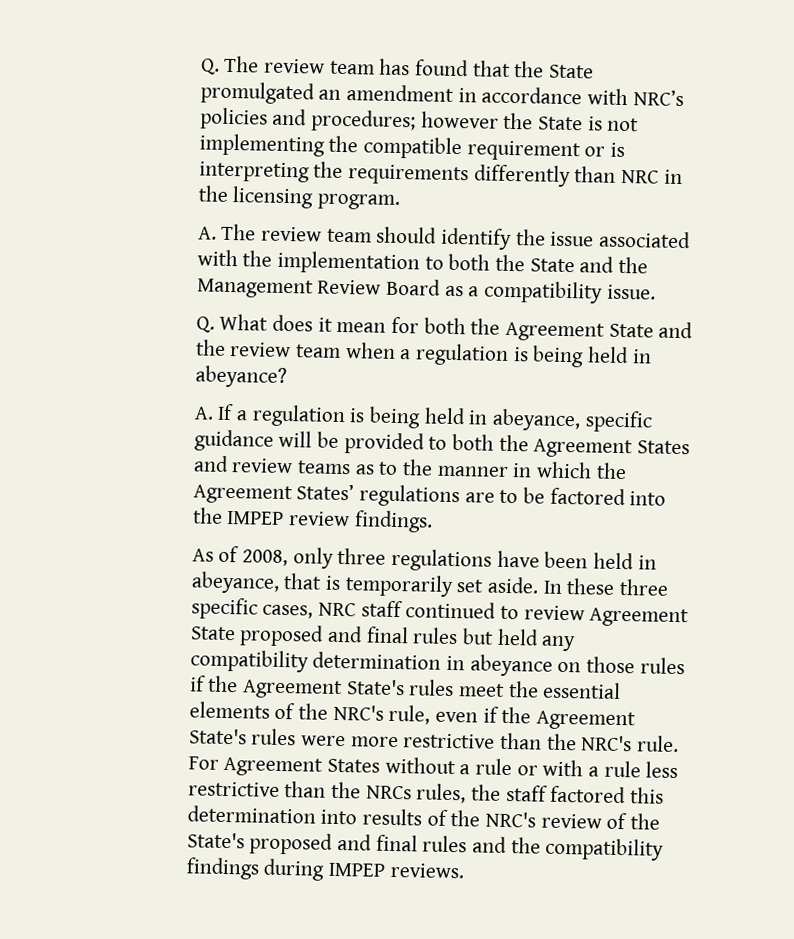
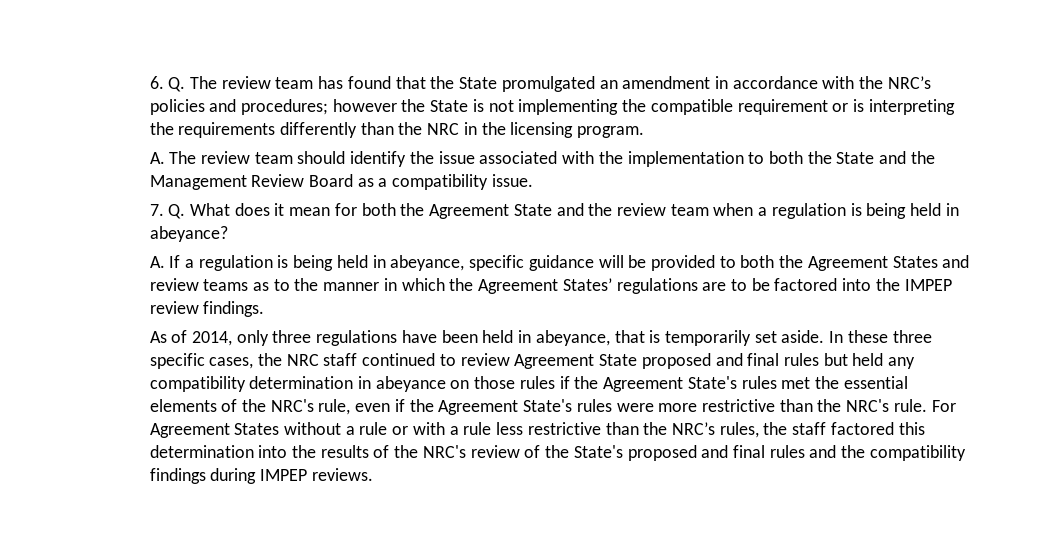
- Q. The review team has found that the State promulgated an amendment in accordance with NRC’s policies and procedures; however the State is not implementing the compatible requirement or is interpreting the requirements differently than NRC in the licensing program.
+ 6. Q. The review team has found that the State promulgated an amendment in accordance with the NRC’s policies and procedures; however the State is not implementing the compatible requirement or is interpreting the requirements differently than the NRC in the licensing program.
- Q. What does it mean for both the Agreement State and the review team when a regulation is being held in abeyance?
+ 7. Q. What does it mean for both the Agreement State and the review team when a regulation is being held in abeyance?
- As of 2008, only three regulations have been held in abeyance, that is temporarily set aside.
+ As of 2014, only three regulations have been held in abeyance, that is temporarily set aside.
- In these three specific cases, NRC staff continued to review Agreement State proposed and final rules but held any compatibility determination in abeyance on those rules if the Agreement State's rules meet the essential elements of the NRC's rule, even if the Agreement State's rules were more restrictive than the NRC's rule.
+ In these three specific cases, the NRC staff continued to review Agreement State proposed and final rules but held any compatibility determination in abeyance on those rules if the Agreement State's rules met the essential elements of the NRC's rule, even if the Agreement State's rules were more restrictive than the NRC's rule.
- For Agreement States without a rule or with a rule less restrictive than the NRCs rules, the staff factored this determination into results of the NRC's review of the State's proposed and final rules and the compatibility findings during IMPEP reviews.
+ For Agreement States without a rule or with a rule less restrictive than the NRC’s rules, the staff factored this determination into the results of the NRC's review of the State's proposed and final rules and the compatibility findings during IMPEP reviews.

